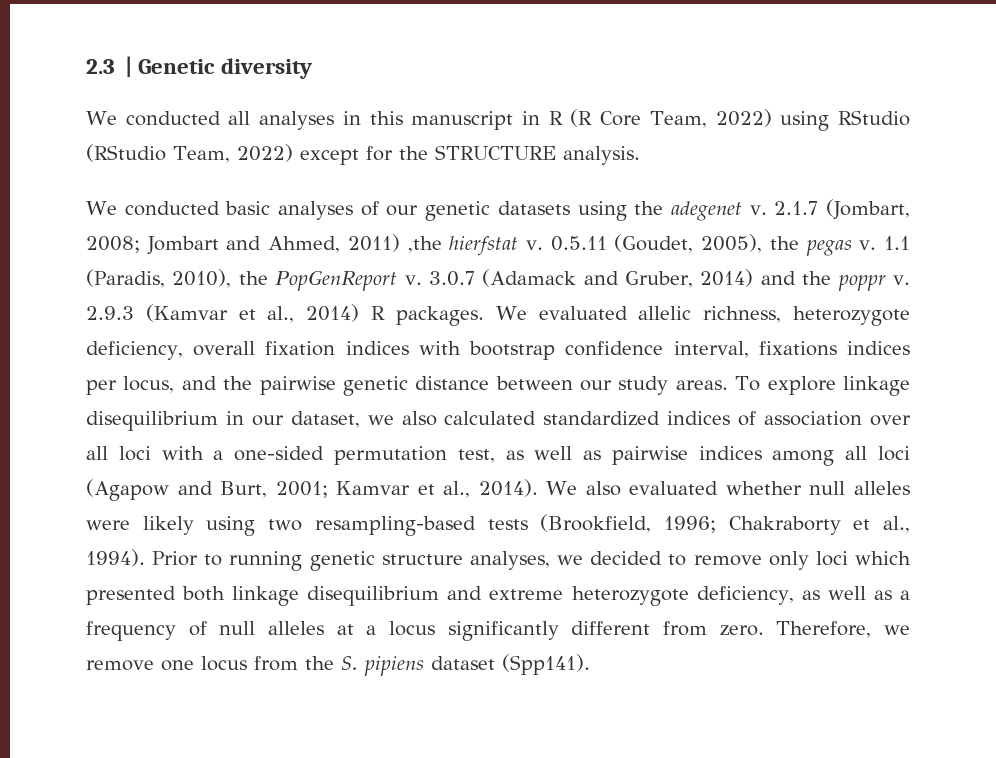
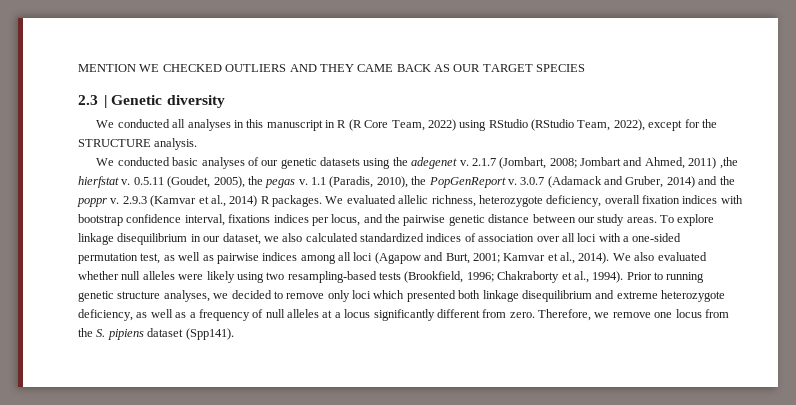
+ MENTION WE CHECKED OUTLIERS AND THEY CAME BACK AS OUR TARGET SPECIES
- We conducted all analyses in this manuscript in R (R Core Team, 2022) using RStudio (RStudio Team, 2022) except for the STRUCTURE analysis.
+ We conducted all analyses in this manuscript in R (R Core Team, 2022) using RStudio (RStudio Team, 2022), except for the STRUCTURE analysis.

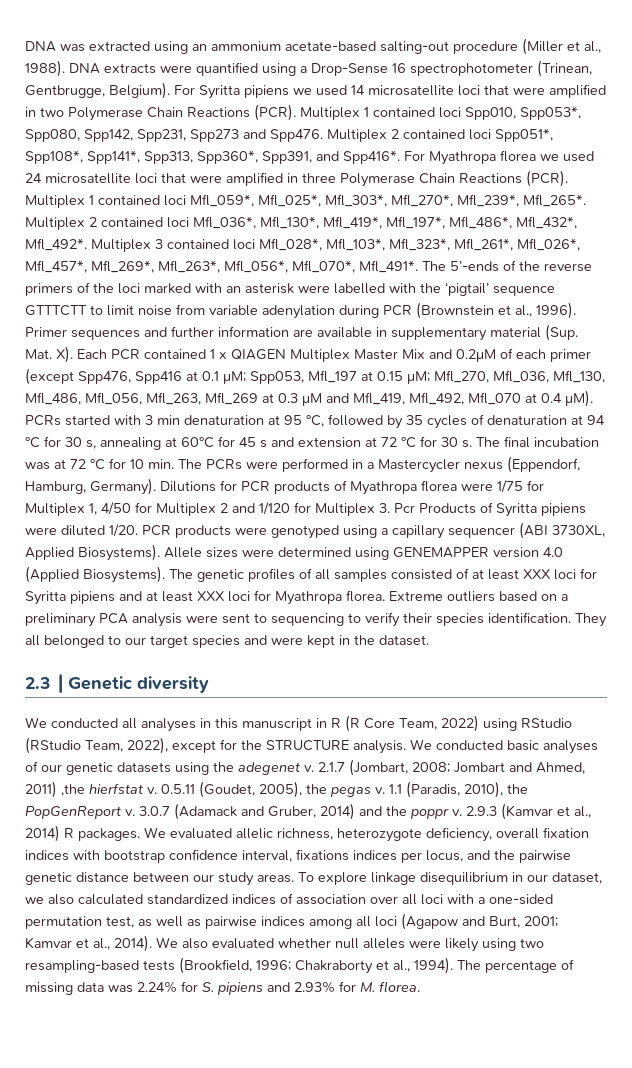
- MENTION WE CHECKED OUTLIERS AND THEY CAME BACK AS OUR TARGET SPECIES
+ DNA was extracted using an ammonium acetate-based salting-out procedure (Miller et al., 1988). DNA extracts were quantified using a Drop-Sense 16 spectrophotometer (Trinean, Gentbrugge, Belgium). For Syritta pipiens we used 14 microsatellite loci that were amplified in two Polymerase Chain Reactions (PCR). Multiplex 1 contained loci Spp010, Spp053*, Spp080, Spp142, Spp231, Spp273 and Spp476. Multiplex 2 contained loci Spp051*, Spp108*, Spp141*, Spp313, Spp360*, Spp391, and Spp416*. For Myathropa florea we used 24 microsatellite loci that were amplified in three Polymerase Chain Reactions (PCR). Multiplex 1 contained loci Mfl_059*, Mfl_025*, Mfl_303*, Mfl_270*, Mfl_239*, Mfl_265*. Multiplex 2 contained loci Mfl_036*, Mfl_130*, Mfl_419*, Mfl_197*, Mfl_486*, Mfl_432*, Mfl_492*. Multiplex 3 contained loci Mfl_028*, Mfl_103*, Mfl_323*, Mfl_261*, Mfl_026*, Mfl_457*, Mfl_269*, Mfl_263*, Mfl_056*, Mfl_070*, Mfl_491*. The 5’-ends of the reverse primers of the loci marked with an asterisk were labelled with the ‘pigtail’ sequence GTTTCTT to limit noise from variable adenylation during PCR (Brownstein et al., 1996). Primer sequences and further information are available in supplementary material (Sup. Mat. X). Each PCR contained 1 x QIAGEN Multiplex Master Mix and 0.2μM of each primer (except Spp476, Spp416 at 0.1 μM; Spp053, Mfl_197 at 0.15 μM; Mfl_270, Mfl_036, Mfl_130, Mfl_486, Mfl_056, Mfl_263, Mfl_269 at 0.3 μM and Mfl_419, Mfl_492, Mfl_070 at 0.4 μM). PCRs started with 3 min denaturation at 95 °C, followed by 35 cycles of denaturation at 94 °C for 30 s, annealing at 60°C for 45 s and extension at 72 °C for 30 s. The final incubation was at 72 °C for 10 min. The PCRs were performed in a Mastercycler nexus (Eppendorf, Hamburg, Germany). Dilutions for PCR products of Myathropa florea were 1/75 for Multiplex 1, 4/50 for Multiplex 2 and 1/120 for Multiplex 3. Pcr Products of Syritta pipiens were diluted 1/20. PCR products were genotyped using a capillary sequencer (ABI 3730XL, Applied Biosystems). Allele sizes were determined using GENEMAPPER version 4.0 (Applied Biosystems). The genetic profiles of all samples consisted of at least XXX loci for Syritta pipiens and at least XXX loci for Myathropa florea. Extreme outliers based on a preliminary PCA analysis were sent to sequencing to verify their species identification. They all belonged to our target species and were kept in the dataset.
- We conducted all analyses in this manuscript in R (R Core Team, 2022) using RStudio (RStudio Team, 2022), except for the STRUCTURE analysis.
- We conducted basic analyses of our genetic datasets using the adegenet v.
+ We conducted all analyses in this manuscript in R (R Core Team, 2022) using RStudio (RStudio Team, 2022), except for the STRUCTURE analysis. We conducted basic analyses of our genetic datasets using the adegenet v.
- Prior to running genetic structure analyses, we decided to remove only loci which presented both linkage disequilibrium and extreme heterozygote deficiency, as well as a frequency of null alleles at a locus significantly different from zero. Therefore, we remove one locus from the S. pipiens dataset (Spp141).
+ The percentage of missing data was 2.24% for S. pipiens and 2.93% for M. florea.

